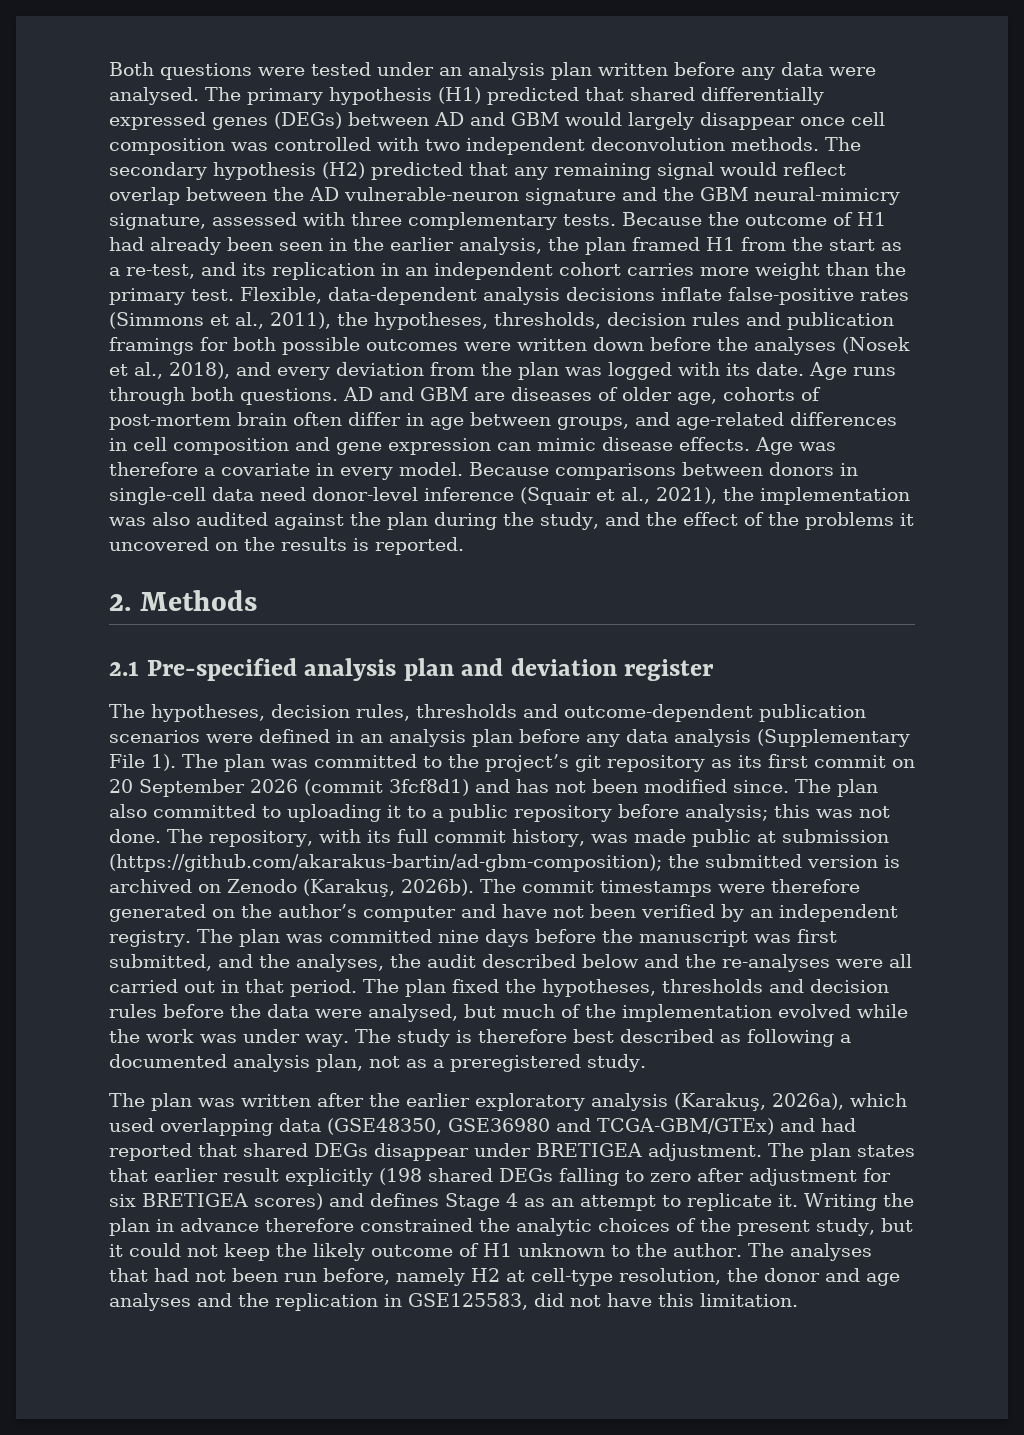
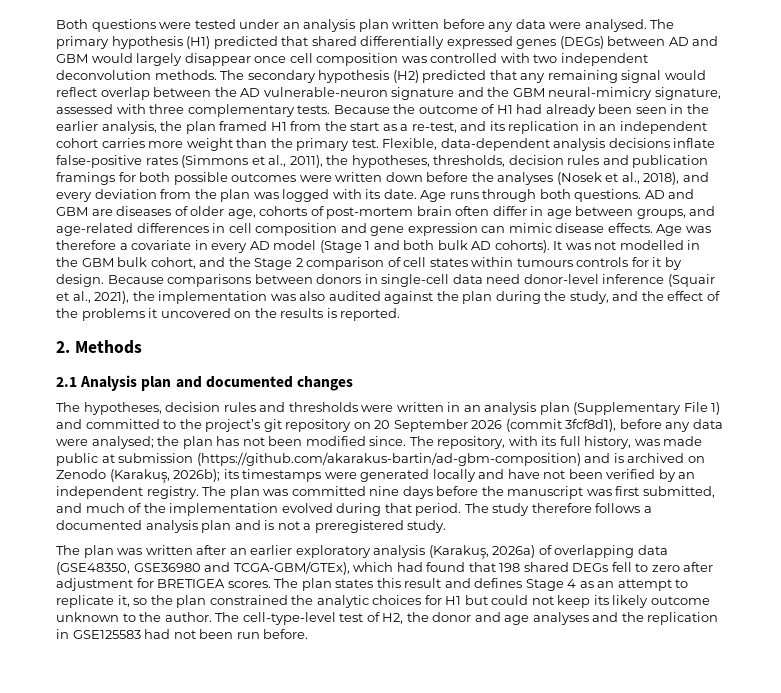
- Age was therefore a covariate in every model.
+ Age was therefore a covariate in every AD model (Stage 1 and both bulk AD cohorts). It was not modelled in the GBM bulk cohort, and the Stage 2 comparison of cell states within tumours controls for it by design.
- 2.1 Pre-specified analysis plan and deviation register
- The hypotheses, decision rules, thresholds and outcome-dependent publication scenarios were defined in an analysis plan before any data analysis (Supplementary File 1). The plan was committed to the project’s git repository as its first commit on 20 September 2026 (commit 3fcf8d1) and has not been modified since.
+ 2.1 Analysis plan and documented changes
+ The hypotheses, decision rules and thresholds were written in an analysis plan (Supplementary File 1) and committed to the project’s git repository on 20 September 2026 (commit 3fcf8d1), before any data were analysed; the plan has not been modified since.
- The plan also committed to uploading it to a public repository before analysis; this was not done. The repository, with its full commit history, was made public at submission (https://github.com/akarakus-bartin/ad-gbm-composition); the submitted version is archived on Zenodo (Karakuş, 2026b). The commit timestamps were therefore generated on the author’s computer and have not been verified by an independent registry.
+ The repository, with its full history, was made public at submission (https://github.com/akarakus-bartin/ad-gbm-composition) and is archived on Zenodo (Karakuş, 2026b); its timestamps were generated locally and have not been verified by an independent registry.
- The plan was committed nine days before the manuscript was first submitted, and the analyses, the audit described below and the re-analyses were all carried out in that period. The plan fixed the hypotheses, thresholds and decision rules before the data were analysed, but much of the implementation evolved while the work was under way. The study is therefore best described as following a documented analysis plan, not as a preregistered study.
+ The plan was committed nine days before the manuscript was first submitted, and much of the implementation evolved during that period. The study therefore follows a documented analysis plan and is not a preregistered study.
- The plan was written after the earlier exploratory analysis (Karakuş, 2026a), which used overlapping data (GSE48350, GSE36980 and TCGA-GBM/GTEx) and had reported that shared DEGs disappear under BRETIGEA adjustment. The plan states that earlier result explicitly (198 shared DEGs falling to zero after adjustment for six BRETIGEA scores) and defines Stage 4 as an attempt to replicate it. Writing the plan in advance therefore constrained the analytic choices of the present study, but it could not keep the likely outcome of H1 unknown to the author.
+ The plan was written after an earlier exploratory analysis (Karakuş, 2026a) of overlapping data (GSE48350, GSE36980 and TCGA-GBM/GTEx), which had found that 198 shared DEGs fell to zero after adjustment for BRETIGEA scores. The plan states this result and defines Stage 4 as an attempt to replicate it, so the plan constrained the analytic choices for H1 but could not keep its likely outcome unknown to the author.
- The analyses that had not been run before, namely H2 at cell-type resolution, the donor and age analyses and the replication in GSE125583, did not have this limitation.
+ The cell-type-level test of H2, the donor and age analyses and the replication in GSE125583 had not been run before.

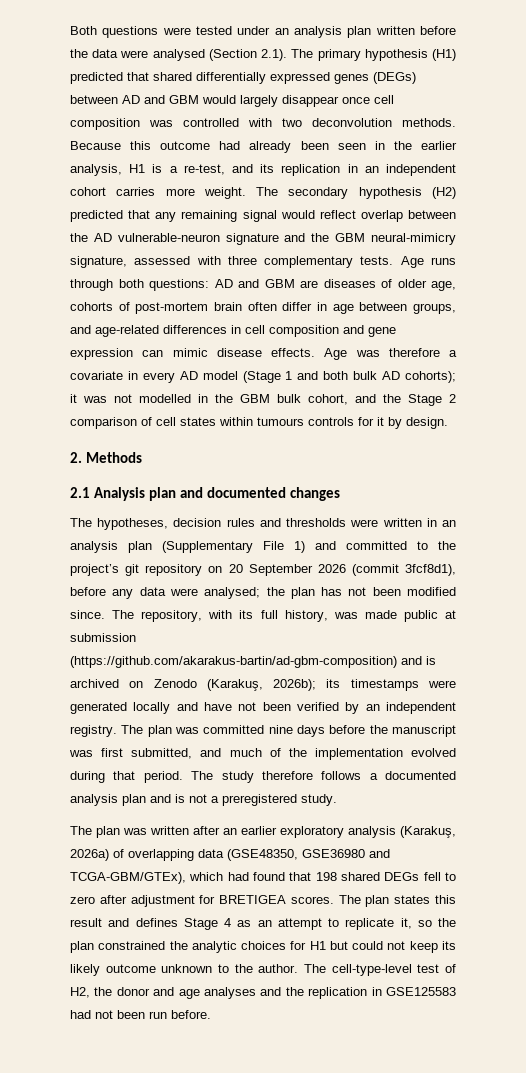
- Both questions were tested under an analysis plan written before any data were analysed. The primary hypothesis (H1) predicted that shared differentially expressed genes (DEGs) between AD and GBM would largely disappear once cell composition was controlled with two independent deconvolution methods.
+ Both questions were tested under an analysis plan written before the data were analysed (Section 2.1). The primary hypothesis (H1) predicted that shared differentially expressed genes (DEGs) between AD and GBM would largely disappear once cell composition was controlled with two deconvolution methods.
+ Because this outcome had already been seen in the earlier analysis, H1 is a re-test, and its replication in an independent cohort carries more weight.
- Because the outcome of H1 had already been seen in the earlier analysis, the plan framed H1 from the start as a re-test, and its replication in an independent cohort carries more weight than the primary test. Flexible, data-dependent analysis decisions inflate false-positive rates (Simmons et al., 2011), the hypotheses, thresholds, decision rules and publication framings for both possible outcomes were written down before the analyses (Nosek et al., 2018), and every deviation from the plan was logged with its date.
- Age runs through both questions. AD and GBM are diseases of older age, cohorts of post-mortem brain often differ in age between groups, and age-related differences in cell composition and gene expression can mimic disease effects.
+ Age runs through both questions: AD and GBM are diseases of older age, cohorts of post-mortem brain often differ in age between groups, and age-related differences in cell composition and gene expression can mimic disease effects.
- Age was therefore a covariate in every AD model (Stage 1 and both bulk AD cohorts). It was not modelled in the GBM bulk cohort, and the Stage 2 comparison of cell states within tumours controls for it by design. Because comparisons between donors in single-cell data need donor-level inference (Squair et al., 2021), the implementation was also audited against the plan during the study, and the effect of the problems it uncovered on the results is reported.
+ Age was therefore a covariate in every AD model (Stage 1 and both bulk AD cohorts); it was not modelled in the GBM bulk cohort, and the Stage 2 comparison of cell states within tumours controls for it by design.

